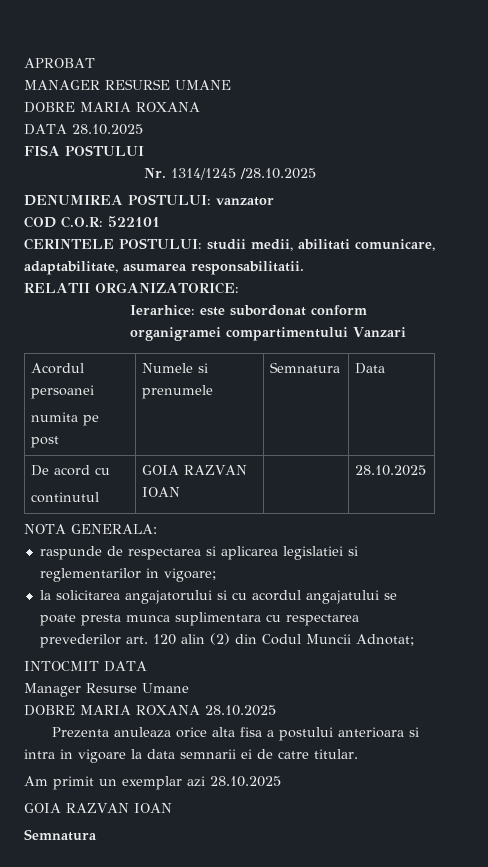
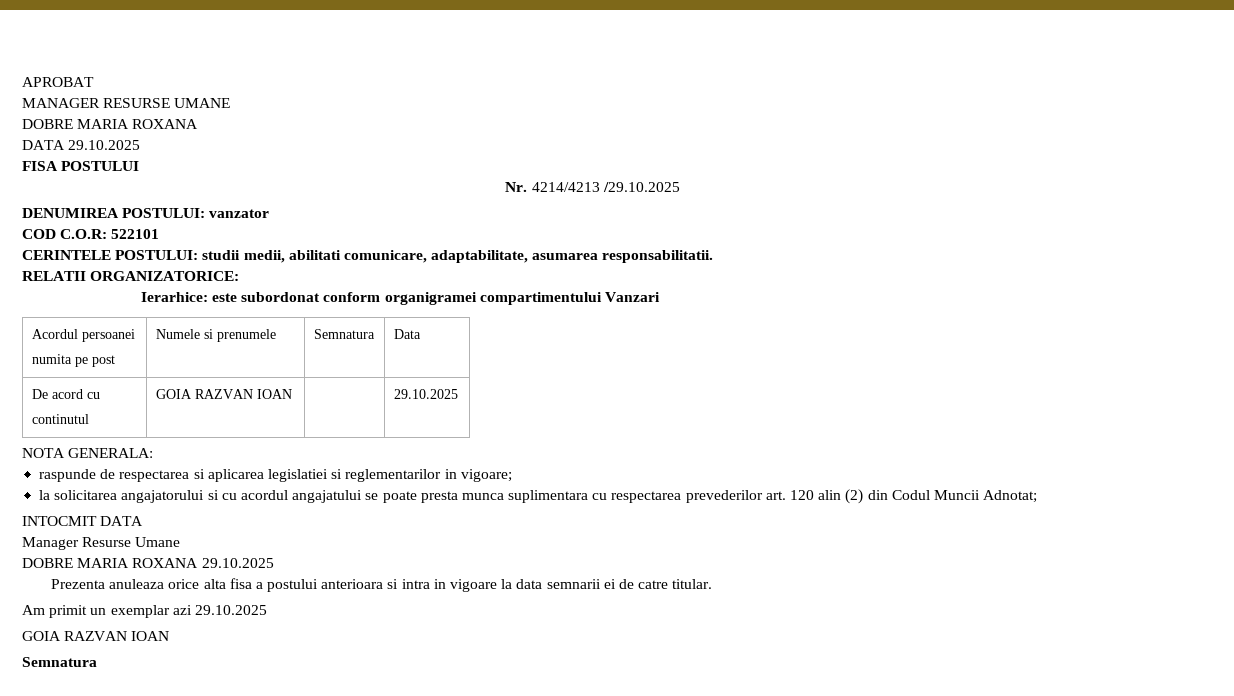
- DATA 28.10.2025
+ DATA 29.10.2025
- Nr. 1314/1245 /28.10.2025
+ Nr. 4214/4213 /29.10.2025
  De acord cu
- continutul | GOIA RAZVAN IOAN | | 28.10.2025
+ continutul | GOIA RAZVAN IOAN | | 29.10.2025
- DOBRE MARIA ROXANA 28.10.2025
+ DOBRE MARIA ROXANA 29.10.2025
- Am primit un exemplar azi 28.10.2025
+ Am primit un exemplar azi 29.10.2025

